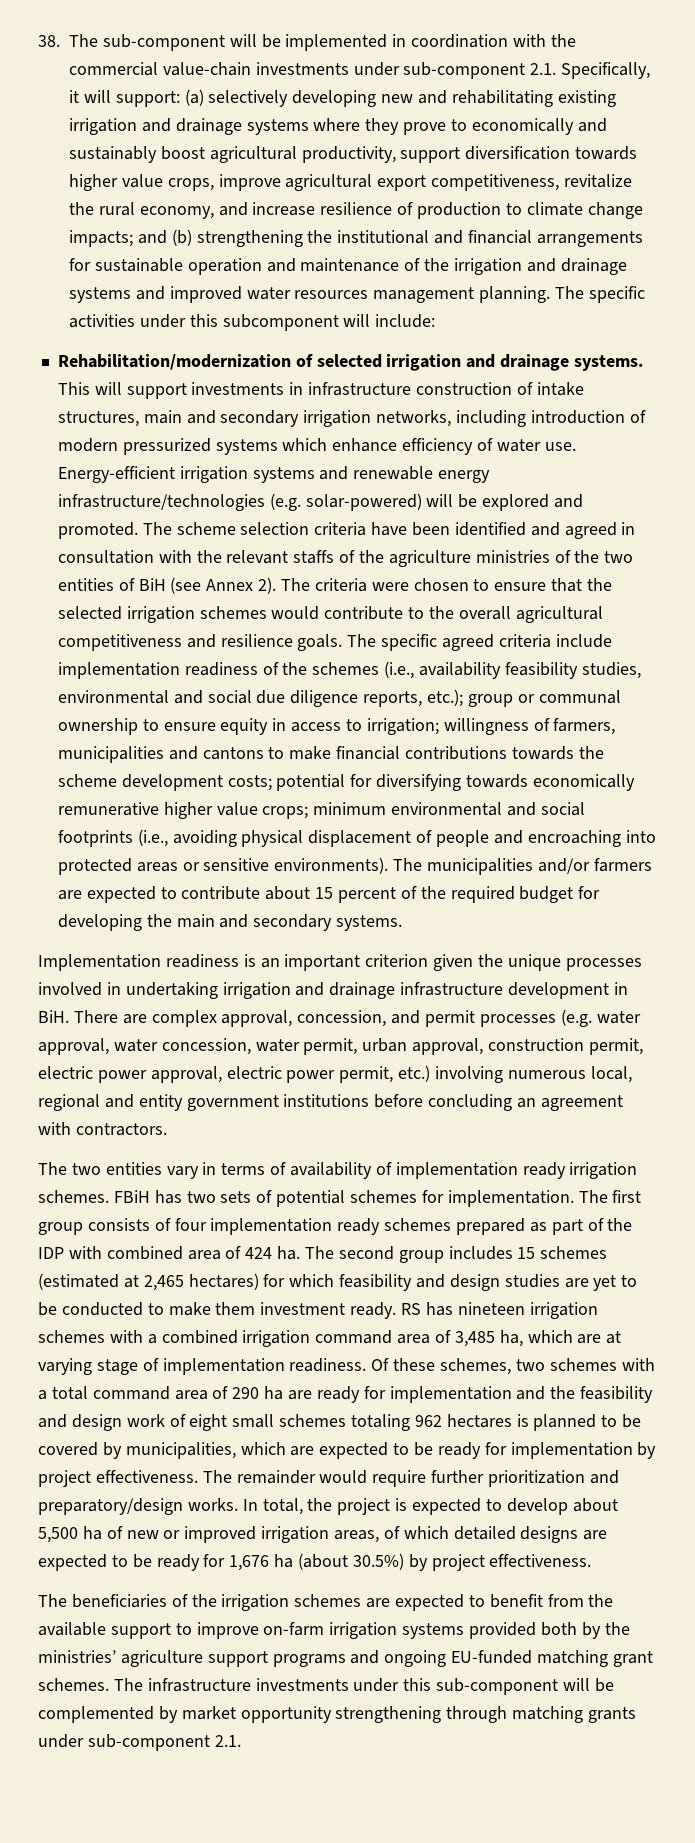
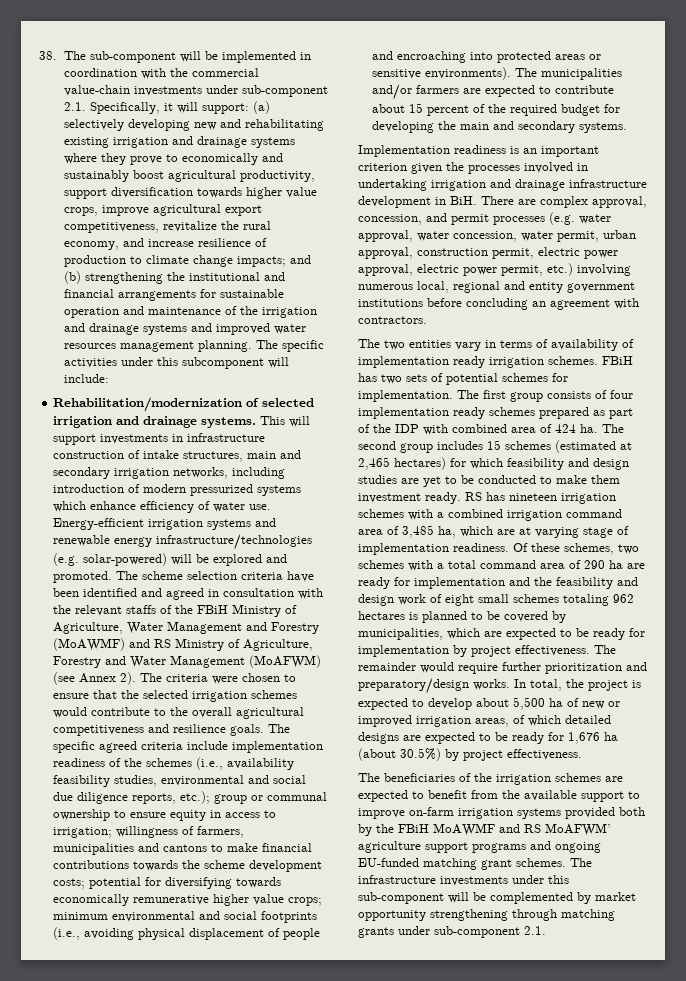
- The scheme selection criteria have been identified and agreed in consultation with the relevant staffs of the agriculture ministries of the two entities of BiH (see Annex 2).
+ The scheme selection criteria have been identified and agreed in consultation with the relevant staffs of the FBiH Ministry of Agriculture, Water Management and Forestry (MoAWMF) and RS Ministry of Agriculture, Forestry and Water Management (MoAFWM) (see Annex 2).
- Implementation readiness is an important criterion given the unique processes involved in undertaking irrigation and drainage infrastructure development in BiH. There are complex approval, concession, and permit processes (e.g. water approval, water concession, water permit, urban approval, construction permit, electric power approval, electric power permit, etc.) involving numerous local, regional and entity government institutions before concluding an agreement with contractors.
+ Implementation readiness is an important criterion given the processes involved in undertaking irrigation and drainage infrastructure development in BiH. There are complex approval, concession, and permit processes (e.g. water approval, water concession, water permit, urban approval, construction permit, electric power approval, electric power permit, etc.) involving numerous local, regional and entity government institutions before concluding an agreement with contractors.
- The beneficiaries of the irrigation schemes are expected to benefit from the available support to improve on-farm irrigation systems provided both by the ministries’ agriculture support programs and ongoing EU-funded matching grant schemes.
+ The beneficiaries of the irrigation schemes are expected to benefit from the available support to improve on-farm irrigation systems provided both by the FBiH MoAWMF and RS MoAFWM’ agriculture support programs and ongoing EU-funded matching grant schemes.

